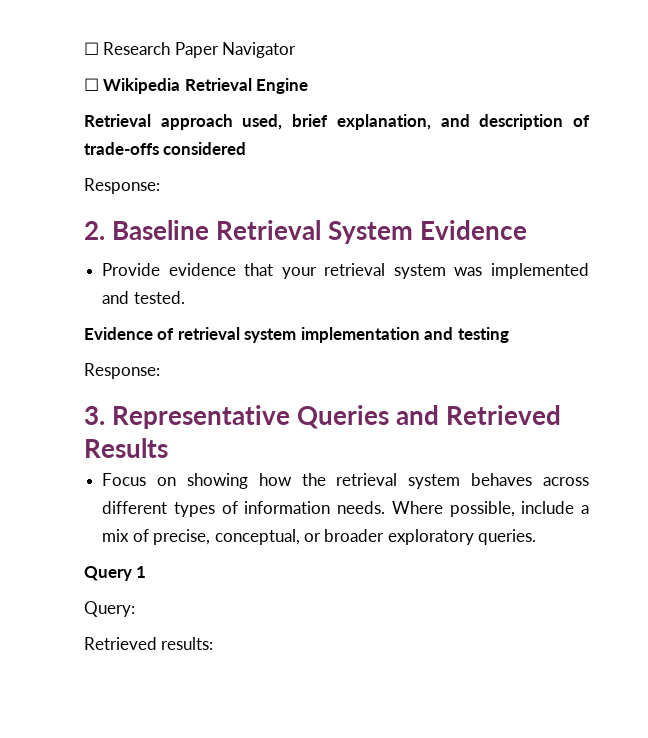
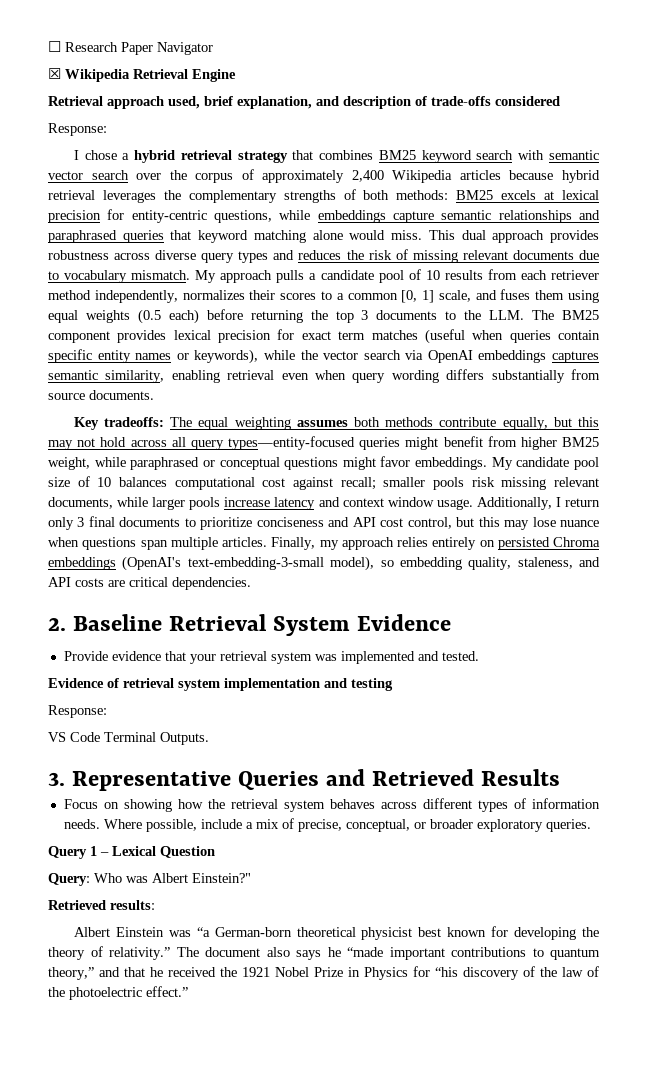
- ☐ Wikipedia Retrieval Engine
+ ☒ Wikipedia Retrieval Engine
+ I chose a hybrid retrieval strategy that combines BM25 keyword search with semantic vector search over the corpus of approximately 2,400 Wikipedia articles because hybrid retrieval leverages the complementary strengths of both methods: BM25 excels at lexical precision for entity-centric questions, while embeddings capture semantic relationships and paraphrased queries that keyword matching alone would miss. This dual approach provides robustness across diverse query types and reduces the risk of missing relevant documents due to vocabulary mismatch. My approach pulls a candidate pool of 10 results from each retriever method independently, normalizes their scores to a common [0, 1] scale, and fuses them using equal weights (0.5 each) before returning the top 3 documents to the LLM. The BM25 component provides lexical precision for exact term matches (useful when queries contain specific entity names or keywords), while the vector search via OpenAI embeddings captures semantic similarity, enabling retrieval even when query wording differs substantially from source documents.
+ Key tradeoffs: The equal weighting assumes both methods contribute equally, but this may not hold across all query types—entity-focused queries might benefit from higher BM25 weight, while paraphrased or conceptual questions might favor embeddings. My candidate pool size of 10 balances computational cost against recall; smaller pools risk missing relevant documents, while larger pools increase latency and context window usage. Additionally, I return only 3 final documents to prioritize conciseness and API cost control, but this may lose nuance when questions span multiple articles. Finally, my approach relies entirely on persisted Chroma embeddings (OpenAI's text-embedding-3-small model), so embedding quality, staleness, and API costs are critical dependencies.
+ VS Code Terminal Outputs.
- Query 1
- Query:
+ Query 1 – Lexical Question
+ Query: Who was Albert Einstein?"
  Retrieved results:
+ Albert Einstein was “a German-born theoretical physicist best known for developing the theory of relativity.” The document also says he “made important contributions to quantum theory,” and that he received the 1921 Nobel Prize in Physics for “his discovery of the law of the photoelectric effect.”

